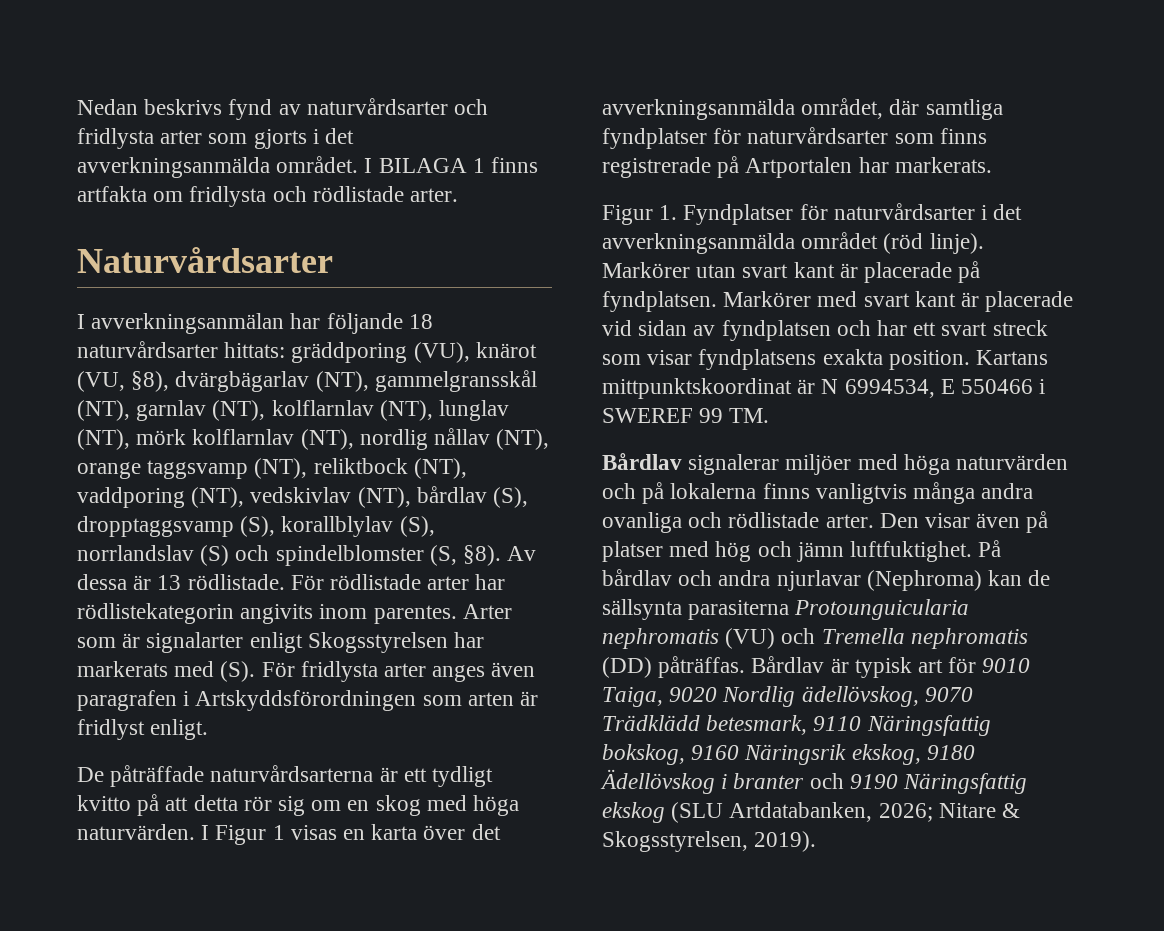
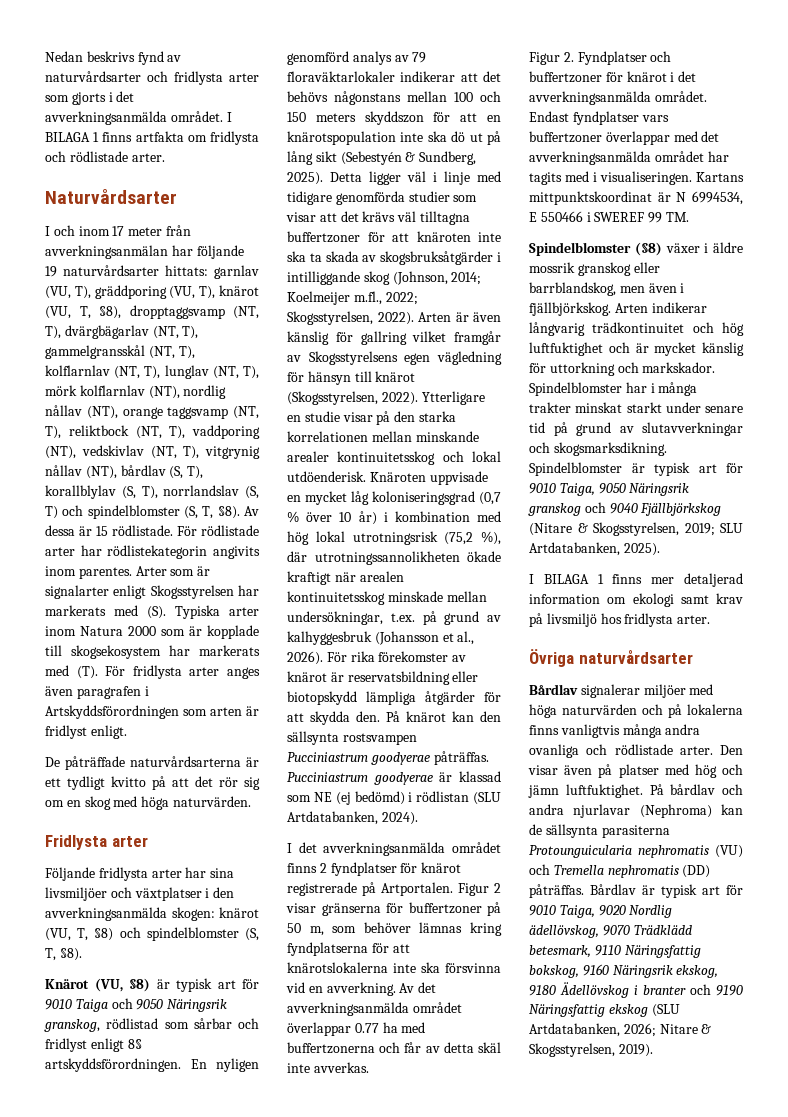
- I avverkningsanmälan har följande 18 naturvårdsarter hittats: gräddporing (VU), knärot (VU, §8), dvärgbägarlav (NT), gammelgransskål (NT), garnlav (NT), kolflarnlav (NT), lunglav (NT), mörk kolflarnlav (NT), nordlig nållav (NT), orange taggsvamp (NT), reliktbock (NT), vaddporing (NT), vedskivlav (NT), bårdlav (S), dropptaggsvamp (S), korallblylav (S), norrlandslav (S) och spindelblomster (S, §8).
+ I och inom 17 meter från avverkningsanmälan har följande 19 naturvårdsarter hittats: garnlav (VU, T), gräddporing (VU, T), knärot (VU, T, §8), dropptaggsvamp (NT, T), dvärgbägarlav (NT, T), gammelgransskål (NT, T), kolflarnlav (NT, T), lunglav (NT, T), mörk kolflarnlav (NT), nordlig nållav (NT), orange taggsvamp (NT, T), reliktbock (NT, T), vaddporing (NT), vedskivlav (NT, T), vitgrynig nållav (NT), bårdlav (S, T), korallblylav (S, T), norrlandslav (S, T) och spindelblomster (S, T, §8).
- Av dessa är 13 rödlistade.
+ Av dessa är 15 rödlistade.
- Arter som är signalarter enligt Skogsstyrelsen har markerats med (S). För fridlysta arter anges även paragrafen i Artskyddsförordningen som arten är fridlyst enligt.
+ Arter som är signalarter enligt Skogsstyrelsen har markerats med (S). Typiska arter inom Natura 2000 som är kopplade till skogsekosystem har markerats med (T). För fridlysta arter anges även paragrafen i Artskyddsförordningen som arten är fridlyst enligt.
- De påträffade naturvårdsarterna är ett tydligt kvitto på att detta rör sig om en skog med höga naturvärden. I Figur 1 visas en karta över det avverkningsanmälda området, där samtliga fyndplatser för naturvårdsarter som finns registrerade på Artportalen har markerats.
- Figur 1. Fyndplatser för naturvårdsarter i det avverkningsanmälda området (röd linje). Markörer utan svart kant är placerade på fyndplatsen. Markörer med svart kant är placerade vid sidan av fyndplatsen och har ett svart streck som visar fyndplatsens exakta position.
+ De påträffade naturvårdsarterna är ett tydligt kvitto på att det rör sig om en skog med höga naturvärden.
+ Fridlysta arter
+ Följande fridlysta arter har sina livsmiljöer och växtplatser i den avverkningsanmälda skogen: knärot (VU, T, §8) och spindelblomster (S, T, §8).
+ Knärot (VU, §8) är typisk art för 9010 Taiga och 9050 Näringsrik granskog, rödlistad som sårbar och fridlyst enligt 8§ artskyddsförordningen. En nyligen genomförd analys av 79 floraväktarlokaler indikerar att det behövs någonstans mellan 100 och 150 meters skyddszon för att en knärotspopulation inte ska dö ut på lång sikt (Sebestyén & Sundberg, 2025). Detta ligger väl i linje med tidigare genomförda studier som visar att det krävs väl tilltagna buffertzoner för att knäroten inte ska ta skada av skogsbruksåtgärder i intilliggande skog (Johnson, 2014; Koelmeijer m.fl., 2022; Skogsstyrelsen, 2022). Arten är även känslig för gallring vilket framgår av Skogsstyrelsens egen vägledning för hänsyn till knärot (Skogsstyrelsen, 2022). Ytterligare en studie visar på den starka korrelationen mellan minskande arealer kontinuitetsskog och lokal utdöenderisk. Knäroten uppvisade en mycket låg koloniseringsgrad (0,7 % över 10 år) i kombination med hög lokal utrotningsrisk (75,2 %), där utrotningssannolikheten ökade kraftigt när arealen kontinuitetsskog minskade mellan undersökningar, t.ex. på grund av kalhyggesbruk (Johansson et al., 2026). För rika förekomster av knärot är reservatsbildning eller biotopskydd lämpliga åtgärder för att skydda den. På knärot kan den sällsynta rostsvampen Pucciniastrum goodyerae påträffas. Pucciniastrum goodyerae är klassad som NE (ej bedömd) i rödlistan (SLU Artdatabanken, 2024).
+ I det avverkningsanmälda området finns 2 fyndplatser för knärot registrerade på Artportalen. Figur 2 visar gränserna för buffertzoner på 50 m, som behöver lämnas kring fyndplatserna för att knärotslokalerna inte ska försvinna vid en avverkning. Av det avverkningsanmälda området överlappar 0.77 ha med buffertzonerna och får av detta skäl inte avverkas.
+ Figur 2. Fyndplatser och buffertzoner för knärot i det avverkningsanmälda området. Endast fyndplatser vars buffertzoner överlappar med det avverkningsanmälda området har tagits med i visualiseringen.
+ Spindelblomster (§8) växer i äldre mossrik granskog eller barrblandskog, men även i fjällbjörkskog. Arten indikerar långvarig trädkontinuitet och hög luftfuktighet och är mycket känslig för uttorkning och markskador. Spindelblomster har i många trakter minskat starkt under senare tid på grund av slutavverkningar och skogsmarksdikning. Spindelblomster är typisk art för 9010 Taiga, 9050 Näringsrik granskog och 9040 Fjällbjörkskog (Nitare & Skogsstyrelsen, 2019; SLU Artdatabanken, 2025).
+ I BILAGA 1 finns mer detaljerad information om ekologi samt krav på livsmiljö hos fridlysta arter.
+ Övriga naturvårdsarter

